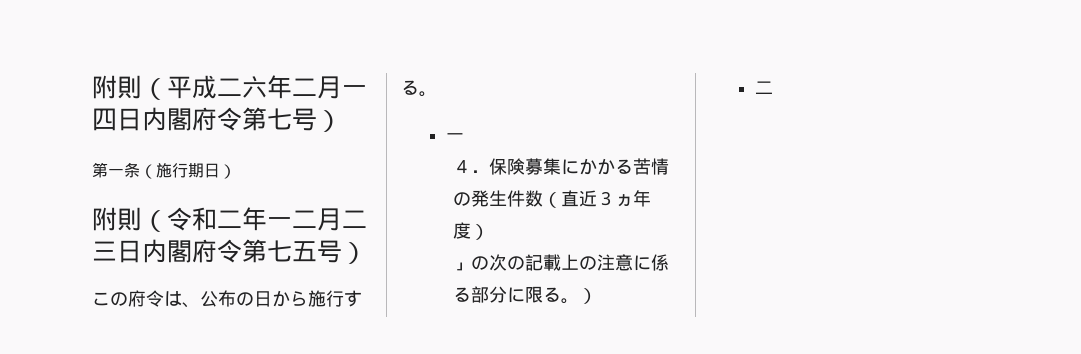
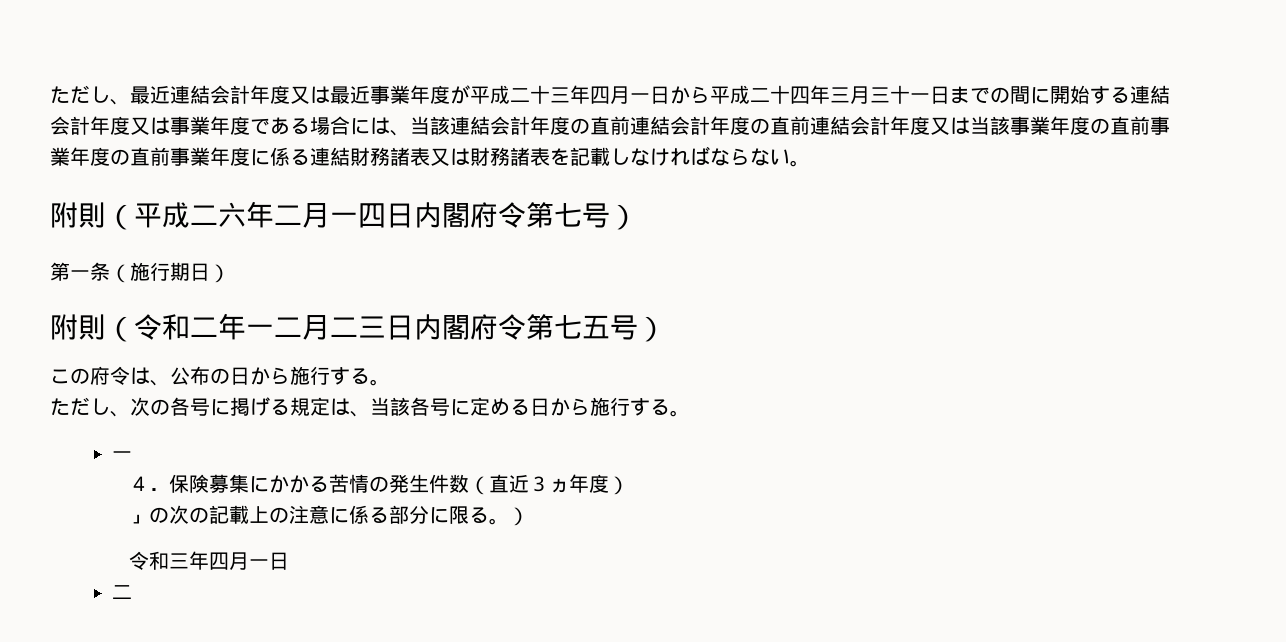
+ ただし、最近連結会計年度又は最近事業年度が平成二十三年四月一日から平成二十四年三月三十一日までの間に開始する連結会計年度又は事業年度である場合には、当該連結会計年度の直前連結会計年度の直前連結会計年度又は当該事業年度の直前事業年度の直前事業年度に係る連結財務諸表又は財務諸表を記載しなければならない。
+ ただし、次の各号に掲げる規定は、当該各号に定める日から施行する。
+ 令和三年四月一日

